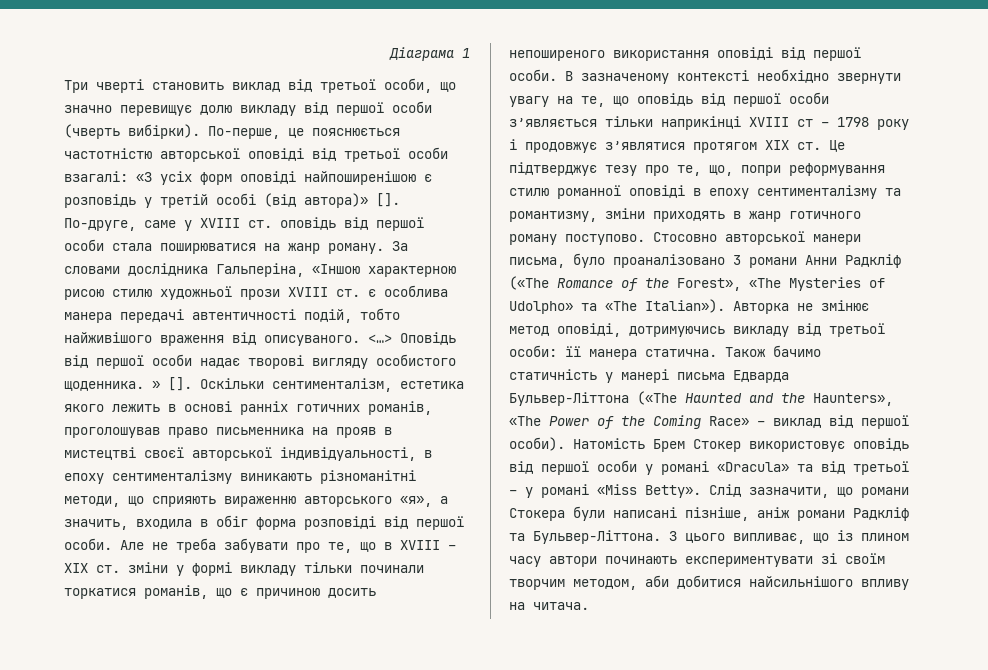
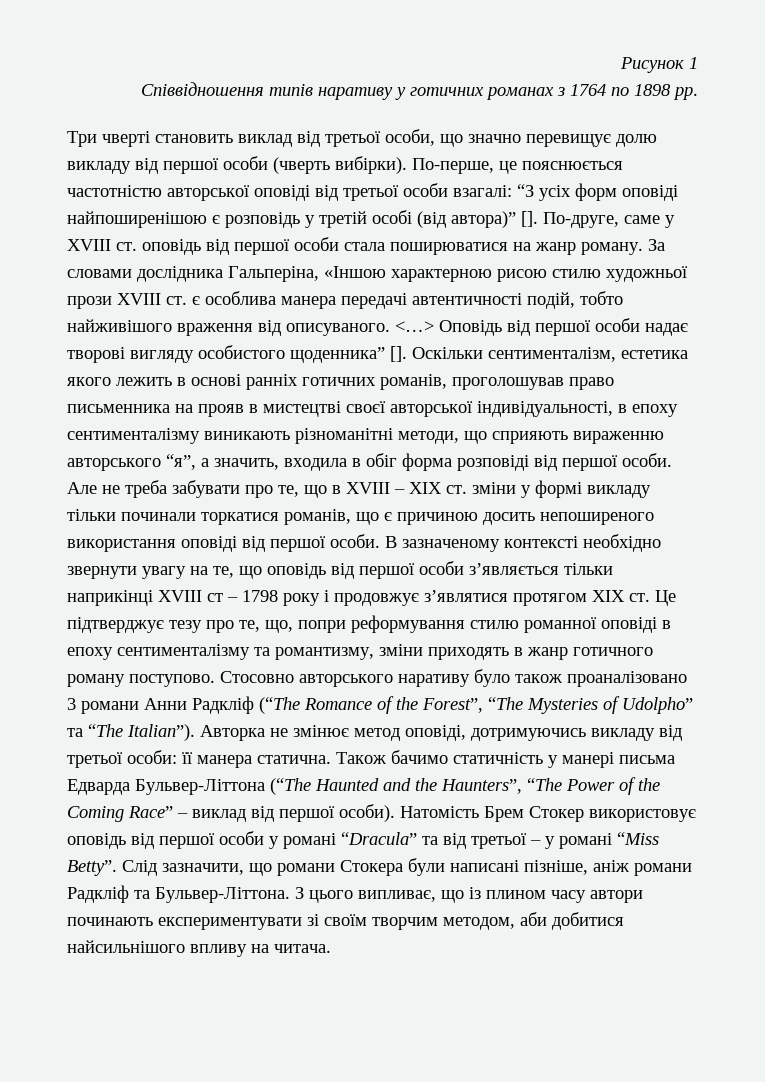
- Діаграма 1
+ Рисунок 1
+ Співвідношення типів наративу у готичних романах з 1764 по 1898 рр.
- По-перше, це пояснюється частотністю авторської оповіді від третьої особи взагалі: «З усіх форм оповіді найпоширенішою є розповідь у третій особі (від автора)» [].
+ По-перше, це пояснюється частотністю авторської оповіді від третьої особи взагалі: “З усіх форм оповіді найпоширенішою є розповідь у третій особі (від автора)” [].
- <…> Оповідь від першої особи надає творові вигляду особистого щоденника. » [].
+ <…> Оповідь від першої особи надає творові вигляду особистого щоденника” [].
- Оскільки сентименталізм, естетика якого лежить в основі ранніх готичних романів, проголошував право письменника на прояв в мистецтві своєї авторської індивідуальності, в епоху сентименталізму виникають різноманітні методи, що сприяють вираженню авторського «я», а значить, входила в обіг форма розповіді від першої особи.
+ Оскільки сентименталізм, естетика якого лежить в основі ранніх готичних романів, проголошував право письменника на прояв в мистецтві своєї авторської індивідуальності, в епоху сентименталізму виникають різноманітні методи, що сприяють вираженню авторського “я”, а значить, входила в обіг форма розповіді від першої особи.
- Стосовно авторської манери письма, було проаналізовано 3 романи Анни Радкліф («The Romance of the Forest», «The Mysteries of Udolpho» та «The Italian»).
+ Стосовно авторського наративу було також проаналізовано 3 романи Анни Радкліф (“The Romance of the Forest”, “The Mysteries of Udolpho” та “The Italian”).
- Також бачимо статичність у манері письма Едварда Бульвер-Літтона («The Haunted and the Haunters», «The Power of the Coming Race» – виклад від першої особи).
+ Також бачимо статичність у манері письма Едварда Бульвер-Літтона (“The Haunted and the Haunters”, “The Power of the Coming Race” – виклад від першої особи).
- Натомість Брем Стокер використовує оповідь від першої особи у романі «Dracula» та від третьої – у романі «Miss Betty».
+ Натомість Брем Стокер використовує оповідь від першої особи у романі “Dracula” та від третьої – у романі “Miss Betty”.

